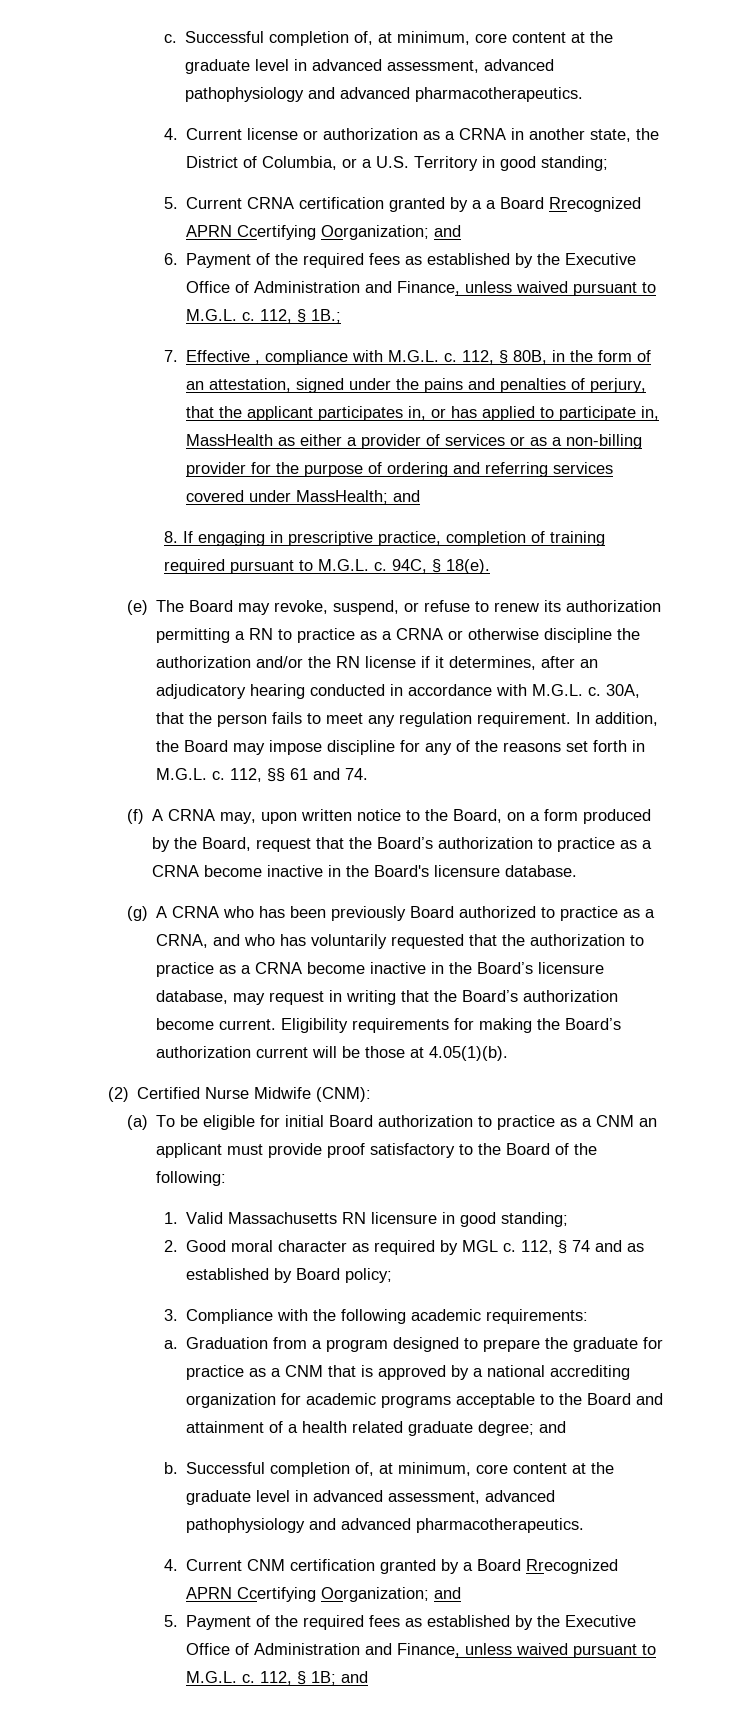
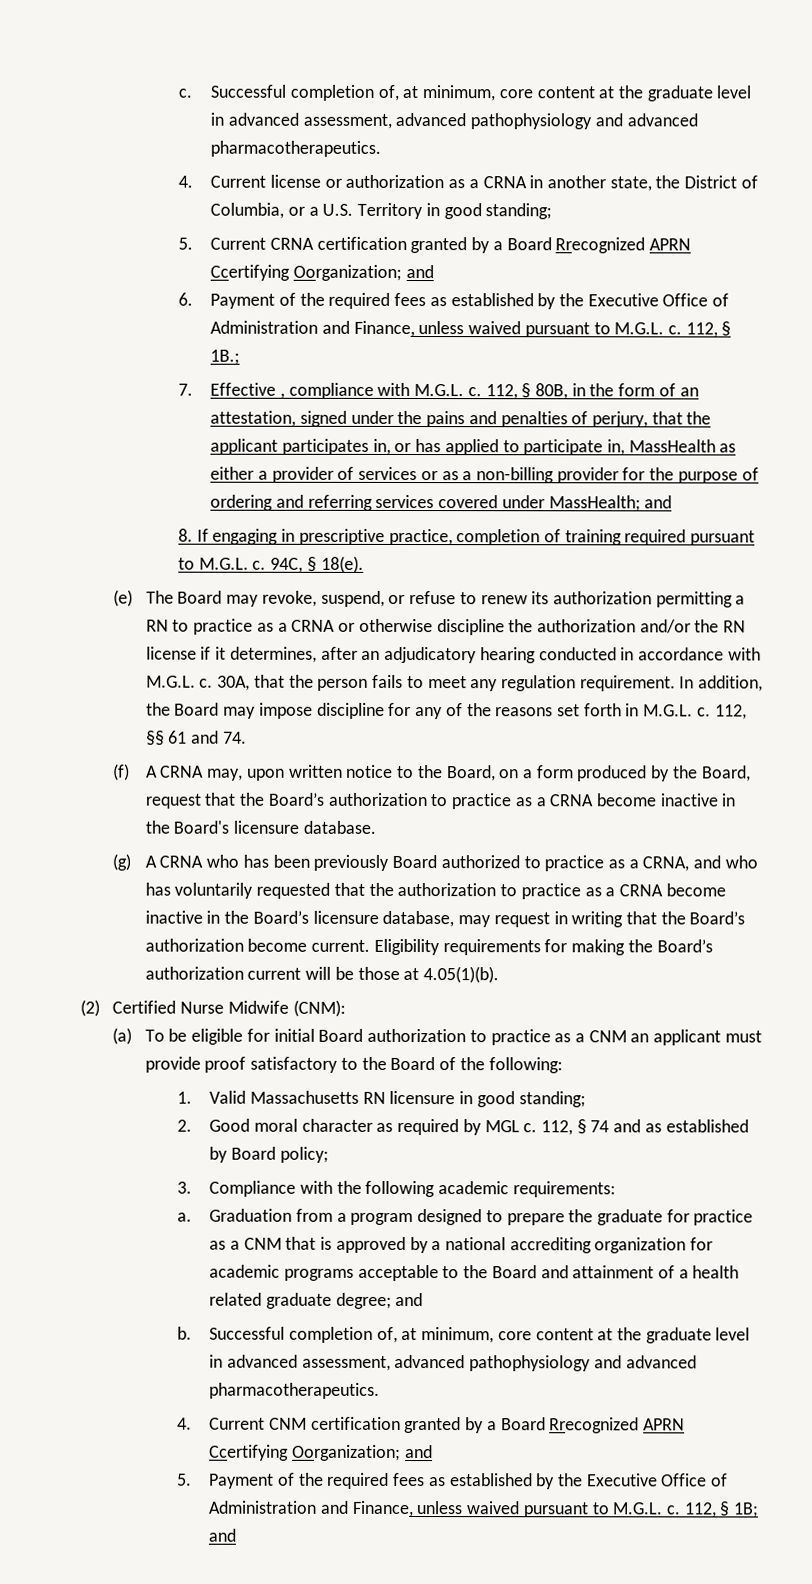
- 5. Current CRNA certification granted by a a Board Rrecognized APRN Ccertifying Oorganization; and
+ 5. Current CRNA certification granted by a Board Rrecognized APRN Ccertifying Oorganization; and

